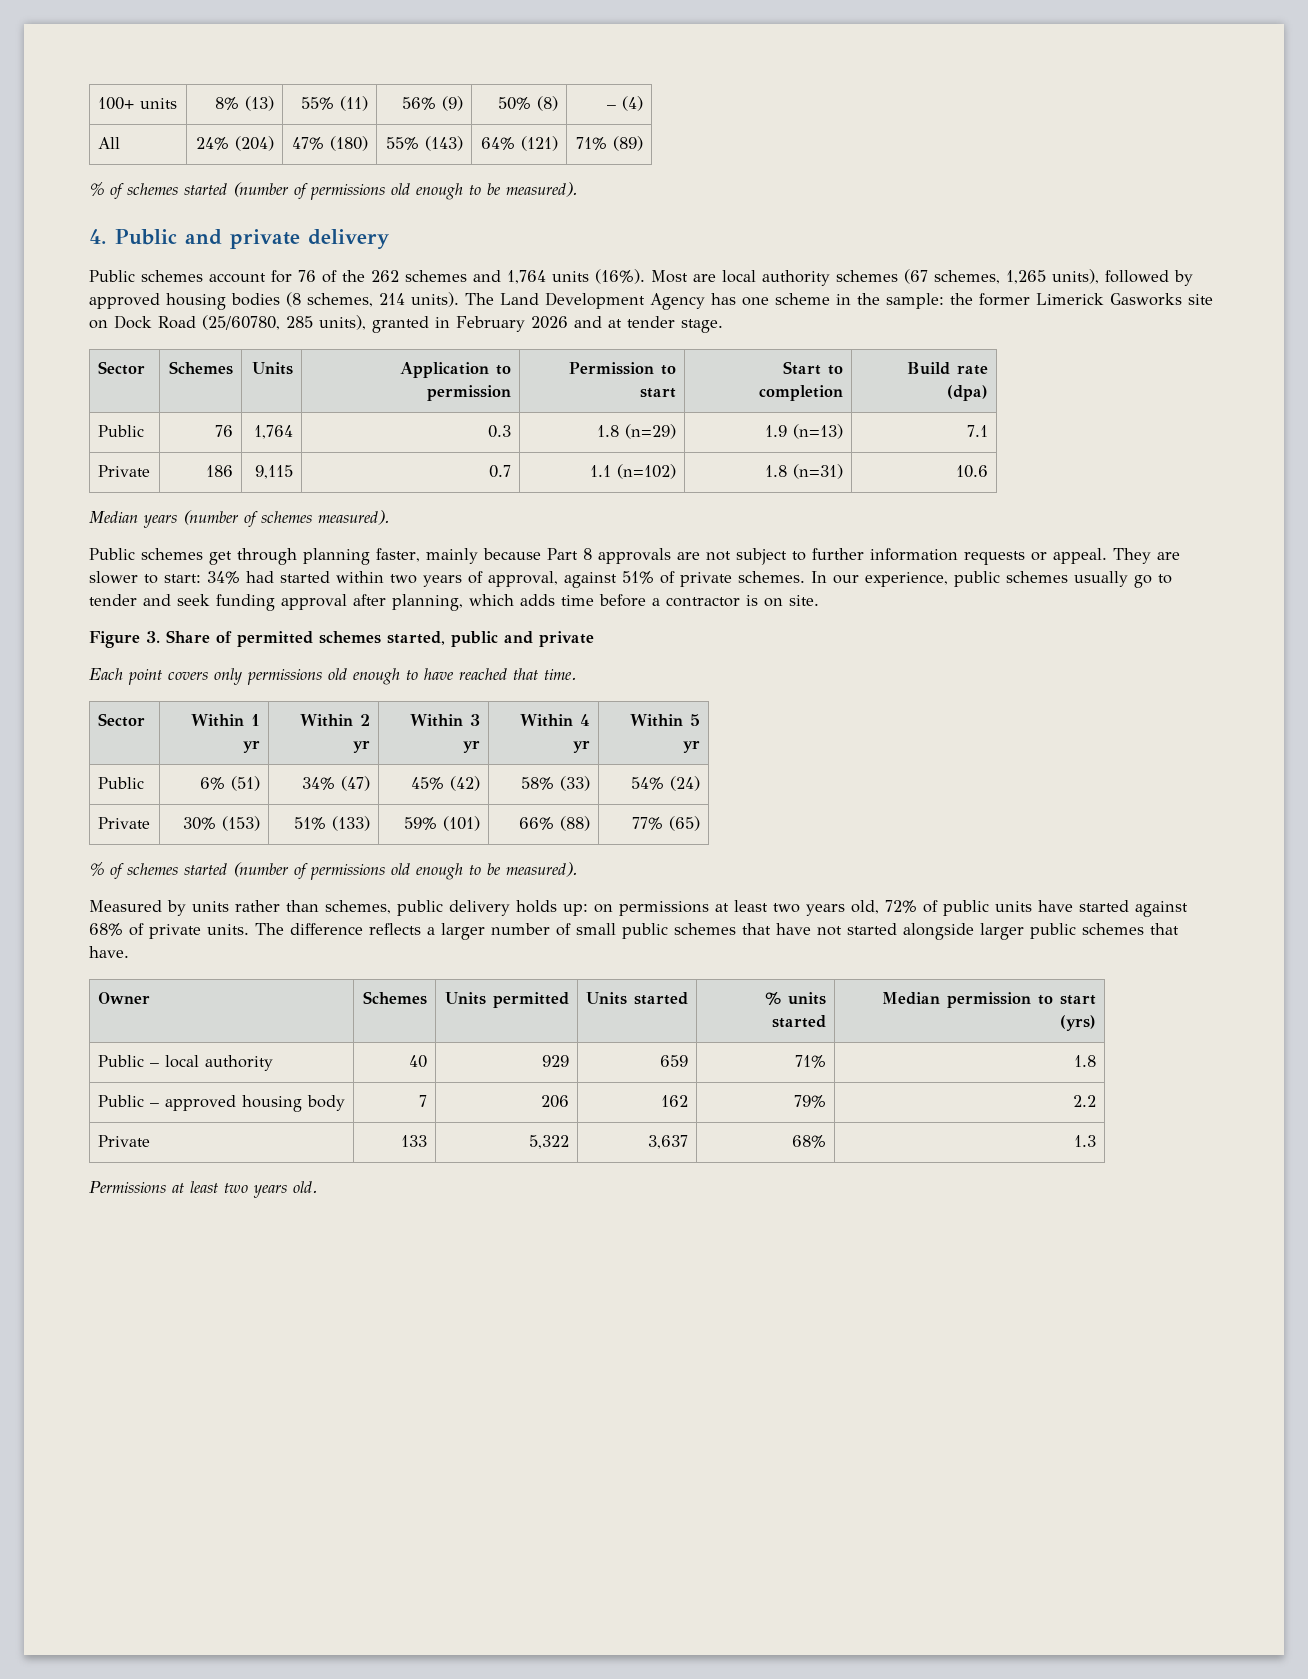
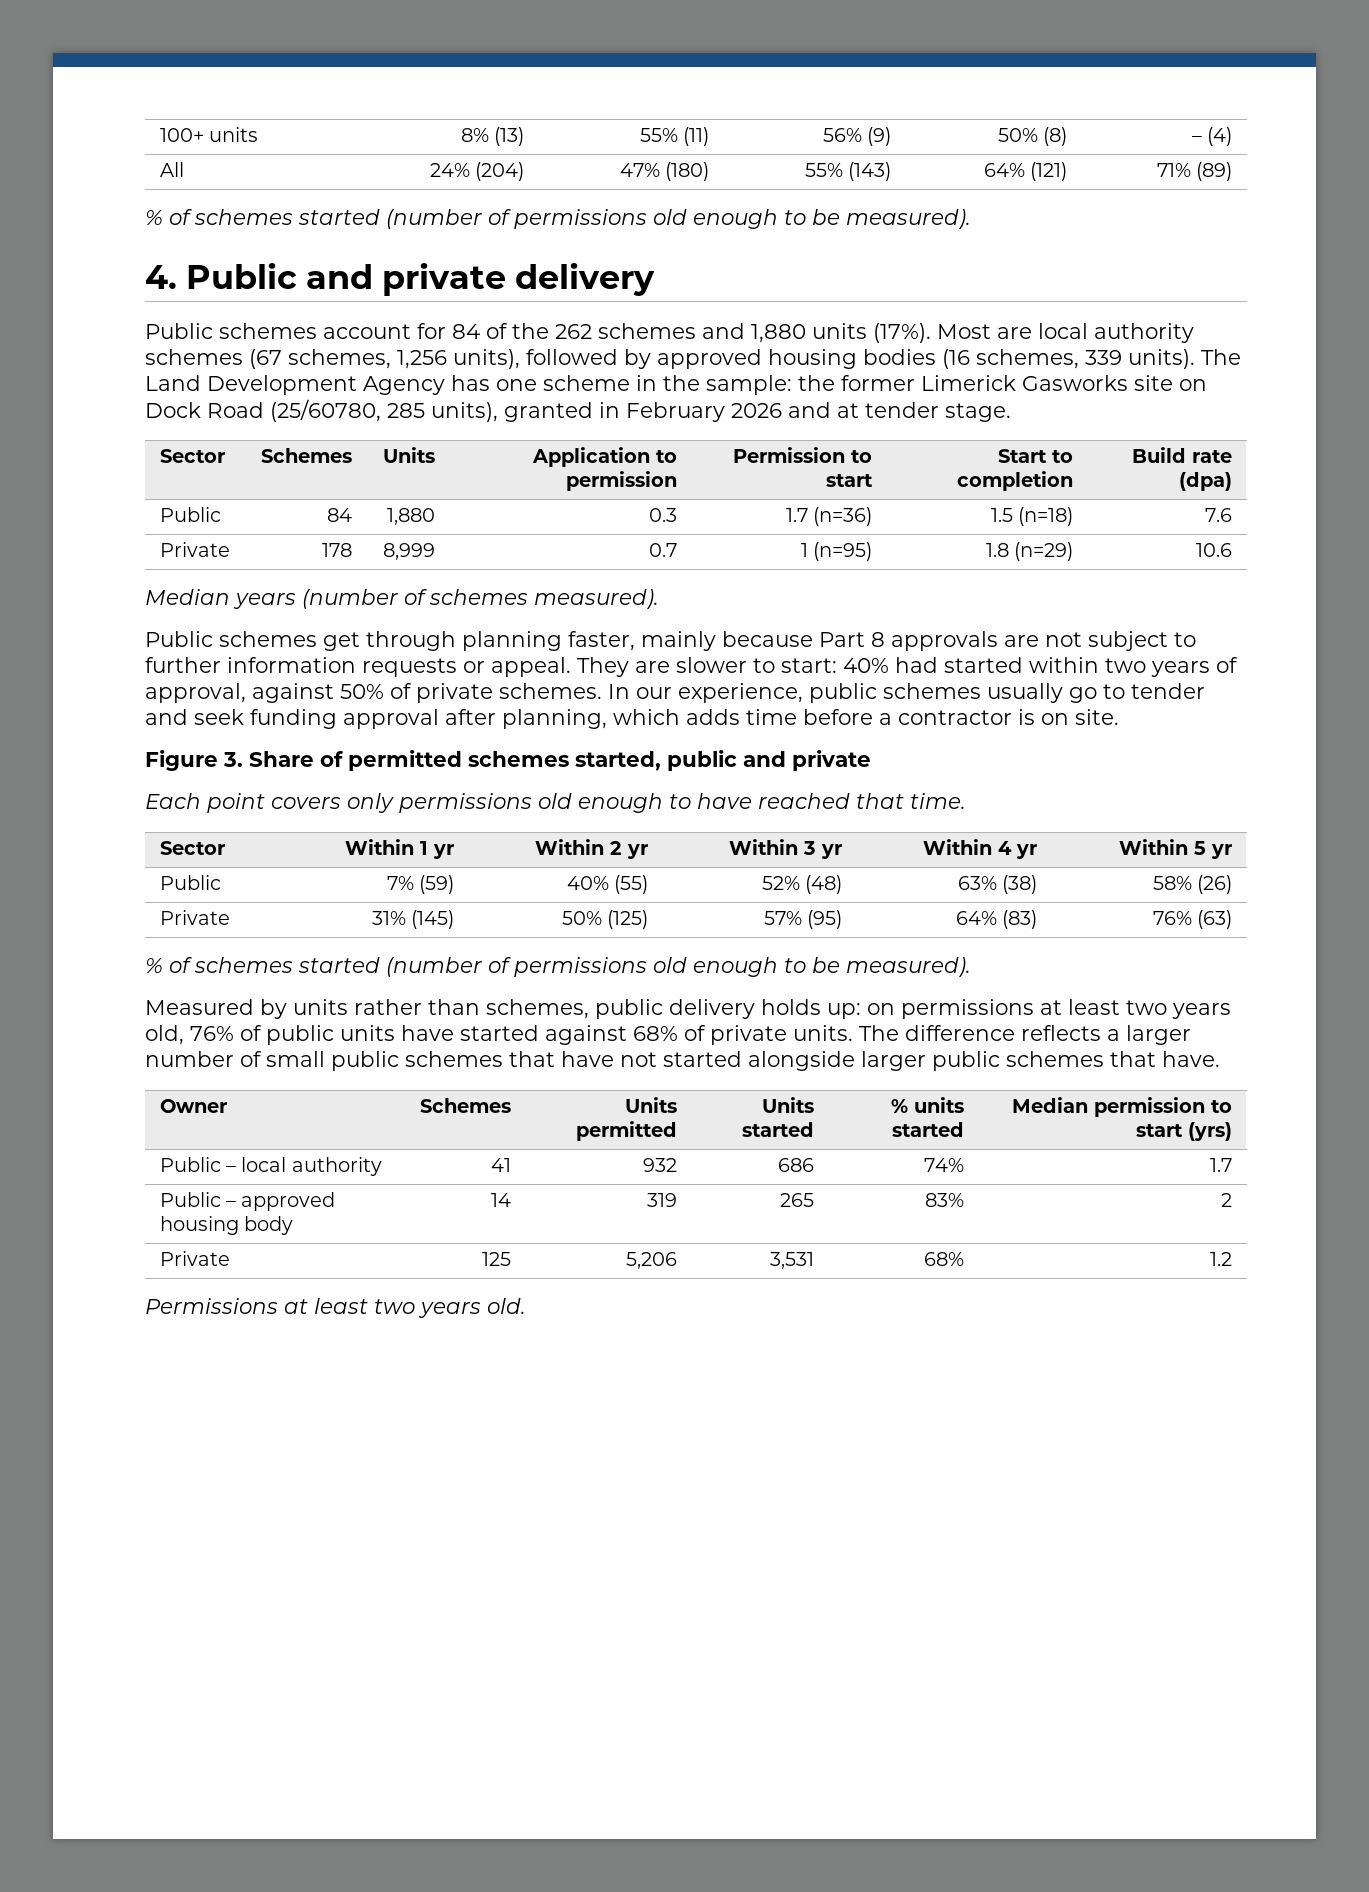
- Public schemes account for 76 of the 262 schemes and 1,764 units (16%).
+ Public schemes account for 84 of the 262 schemes and 1,880 units (17%).
- Most are local authority schemes (67 schemes, 1,265 units), followed by approved housing bodies (8 schemes, 214 units).
+ Most are local authority schemes (67 schemes, 1,256 units), followed by approved housing bodies (16 schemes, 339 units).
- Public | 76 | 1,764 | 0.3 | 1.8 (n=29) | 1.9 (n=13) | 7.1
- Private | 186 | 9,115 | 0.7 | 1.1 (n=102) | 1.8 (n=31) | 10.6
+ Public | 84 | 1,880 | 0.3 | 1.7 (n=36) | 1.5 (n=18) | 7.6
+ Private | 178 | 8,999 | 0.7 | 1 (n=95) | 1.8 (n=29) | 10.6
- They are slower to start: 34% had started within two years of approval, against 51% of private schemes.
+ They are slower to start: 40% had started within two years of approval, against 50% of private schemes.
- Public | 6% (51) | 34% (47) | 45% (42) | 58% (33) | 54% (24)
- Private | 30% (153) | 51% (133) | 59% (101) | 66% (88) | 77% (65)
+ Public | 7% (59) | 40% (55) | 52% (48) | 63% (38) | 58% (26)
+ Private | 31% (145) | 50% (125) | 57% (95) | 64% (83) | 76% (63)
- Measured by units rather than schemes, public delivery holds up: on permissions at least two years old, 72% of public units have started against 68% of private units.
+ Measured by units rather than schemes, public delivery holds up: on permissions at least two years old, 76% of public units have started against 68% of private units.
- Public – local authority | 40 | 929 | 659 | 71% | 1.8
+ Public – local authority | 41 | 932 | 686 | 74% | 1.7
- Public – approved housing body | 7 | 206 | 162 | 79% | 2.2
- Private | 133 | 5,322 | 3,637 | 68% | 1.3
+ Public – approved housing body | 14 | 319 | 265 | 83% | 2
+ Private | 125 | 5,206 | 3,531 | 68% | 1.2

